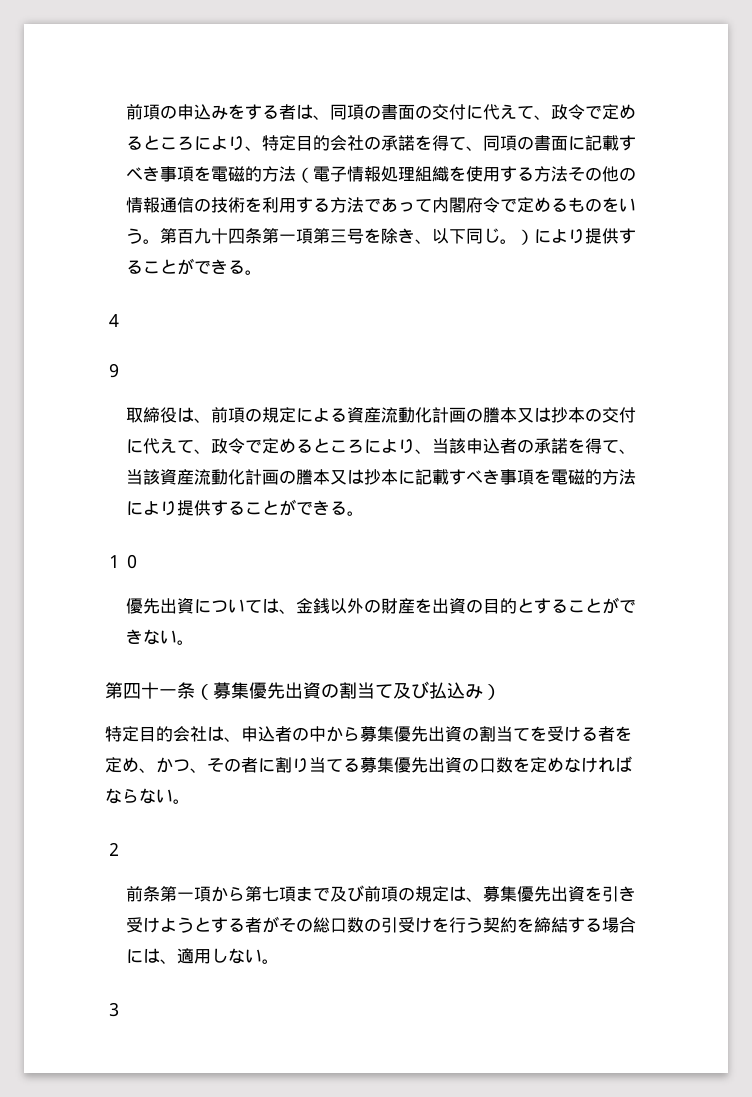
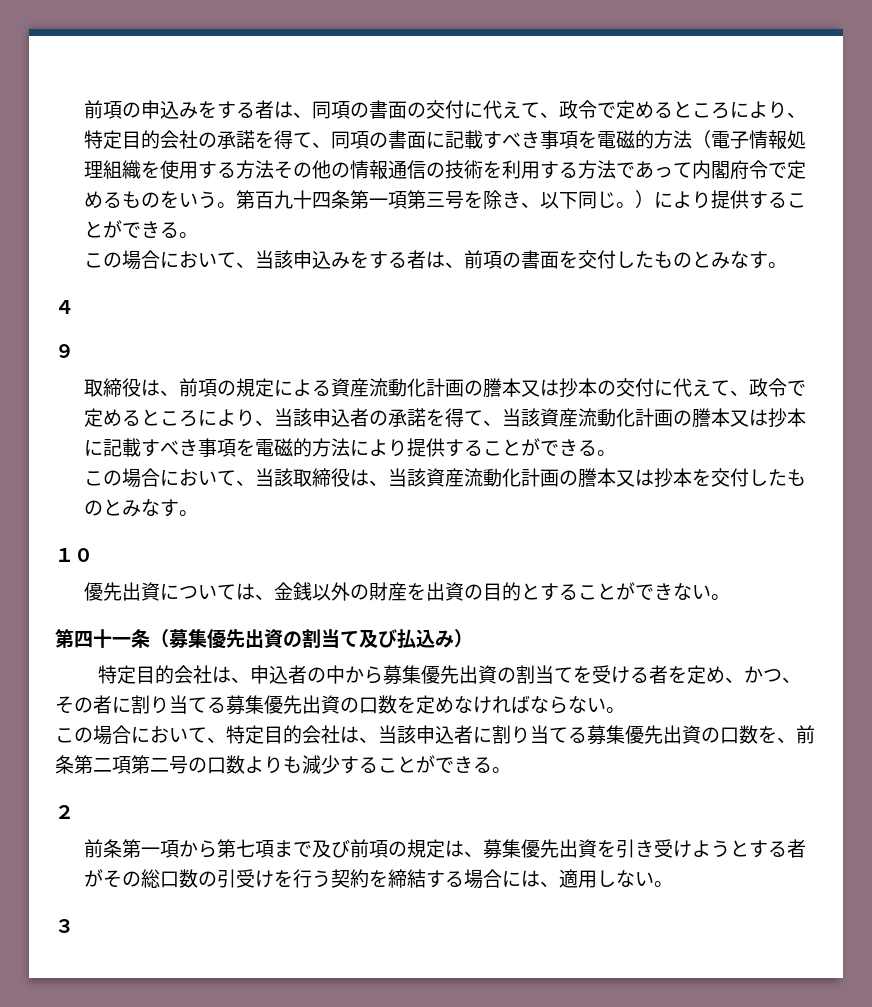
+ この場合において、当該申込みをする者は、前項の書面を交付したものとみなす。
+ この場合において、当該取締役は、当該資産流動化計画の謄本又は抄本を交付したものとみなす。
+ この場合において、特定目的会社は、当該申込者に割り当てる募集優先出資の口数を、前条第二項第二号の口数よりも減少することができる。

